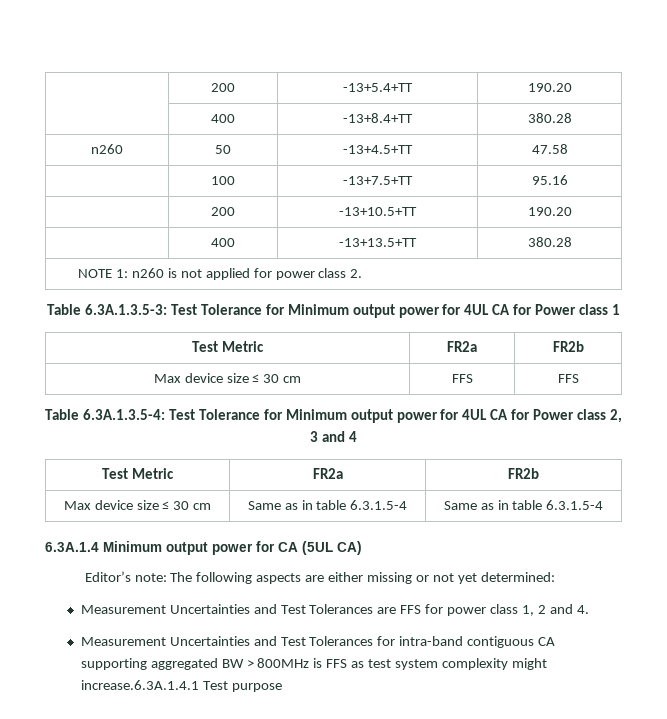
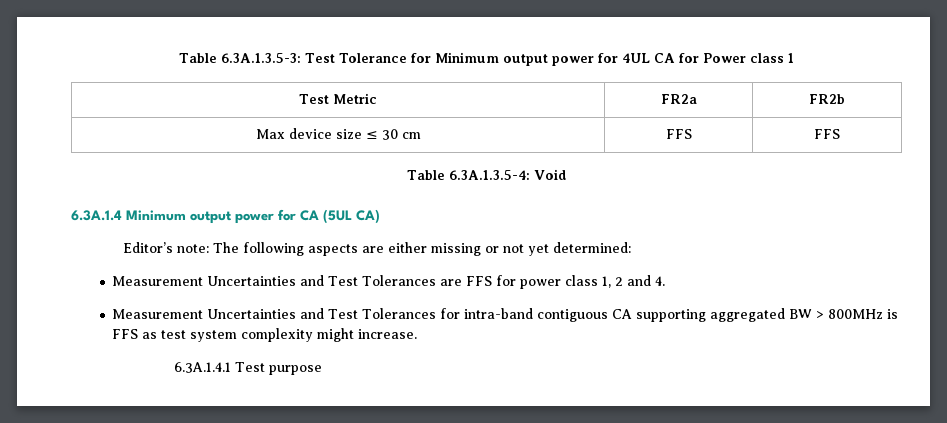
- | 200 | -13+5.4+TT | 190.20
- | 400 | -13+8.4+TT | 380.28
- n260 | 50 | -13+4.5+TT | 47.58
- | 100 | -13+7.5+TT | 95.16
- | 200 | -13+10.5+TT | 190.20
- | 400 | -13+13.5+TT | 380.28
- NOTE 1: n260 is not applied for power class 2.
- Table 6.3A.1.3.5-4: Test Tolerance for Minimum output power for 4UL CA for Power class 2, 3 and 4
- Test Metric | FR2a | FR2b
- Max device size ≤ 30 cm | Same as in table 6.3.1.5-4 | Same as in table 6.3.1.5-4
+ Table 6.3A.1.3.5-4: Void
- Measurement Uncertainties and Test Tolerances for intra-band contiguous CA supporting aggregated BW > 800MHz is FFS as test system complexity might increase.6.3A.1.4.1 Test purpose
+ Measurement Uncertainties and Test Tolerances for intra-band contiguous CA supporting aggregated BW > 800MHz is FFS as test system complexity might increase.
+ 6.3A.1.4.1 Test purpose

